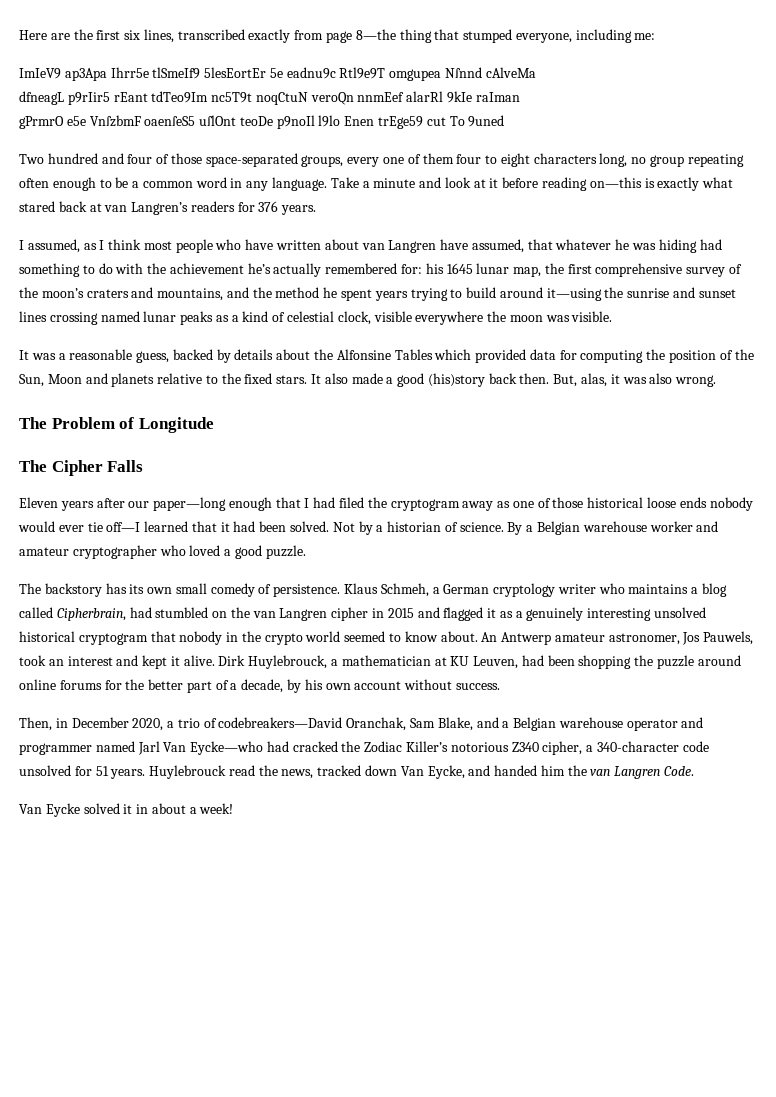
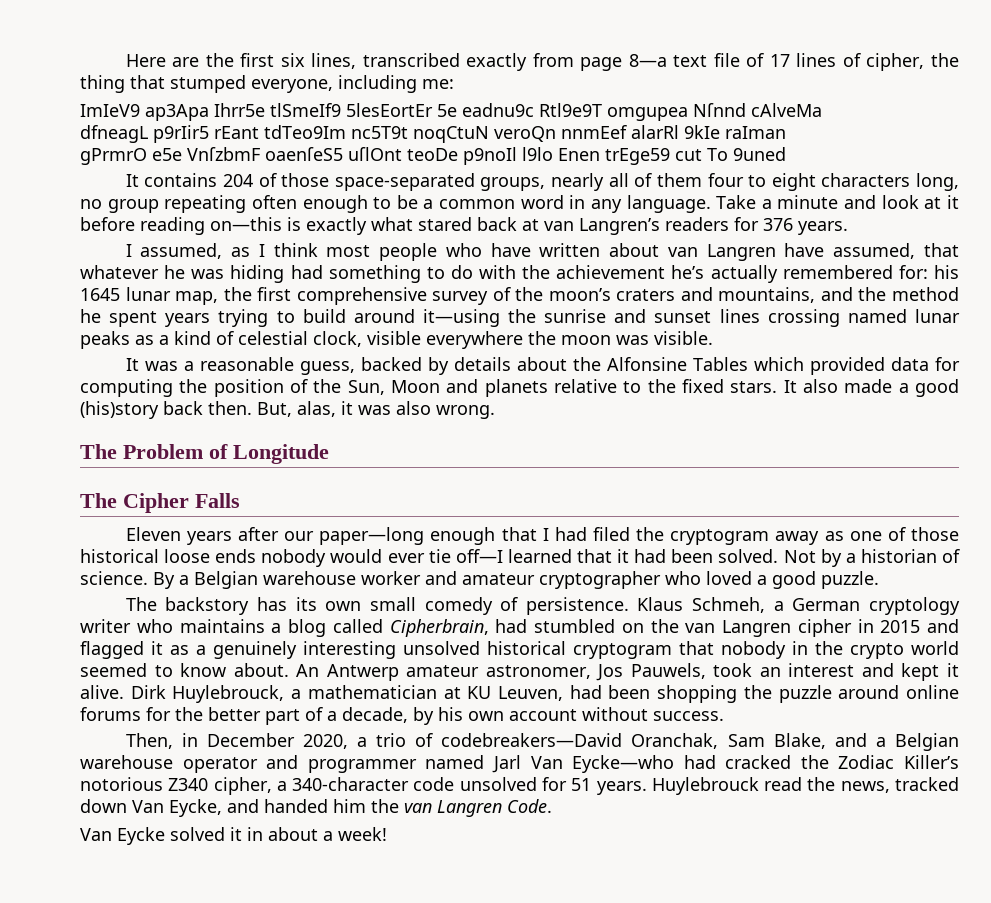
- Here are the first six lines, transcribed exactly from page 8—the thing that stumped everyone, including me:
+ Here are the first six lines, transcribed exactly from page 8—a text file of 17 lines of cipher, the thing that stumped everyone, including me:
- Two hundred and four of those space-separated groups, every one of them four to eight characters long, no group repeating often enough to be a common word in any language.
+ It contains 204 of those space-separated groups, nearly all of them four to eight characters long, no group repeating often enough to be a common word in any language.

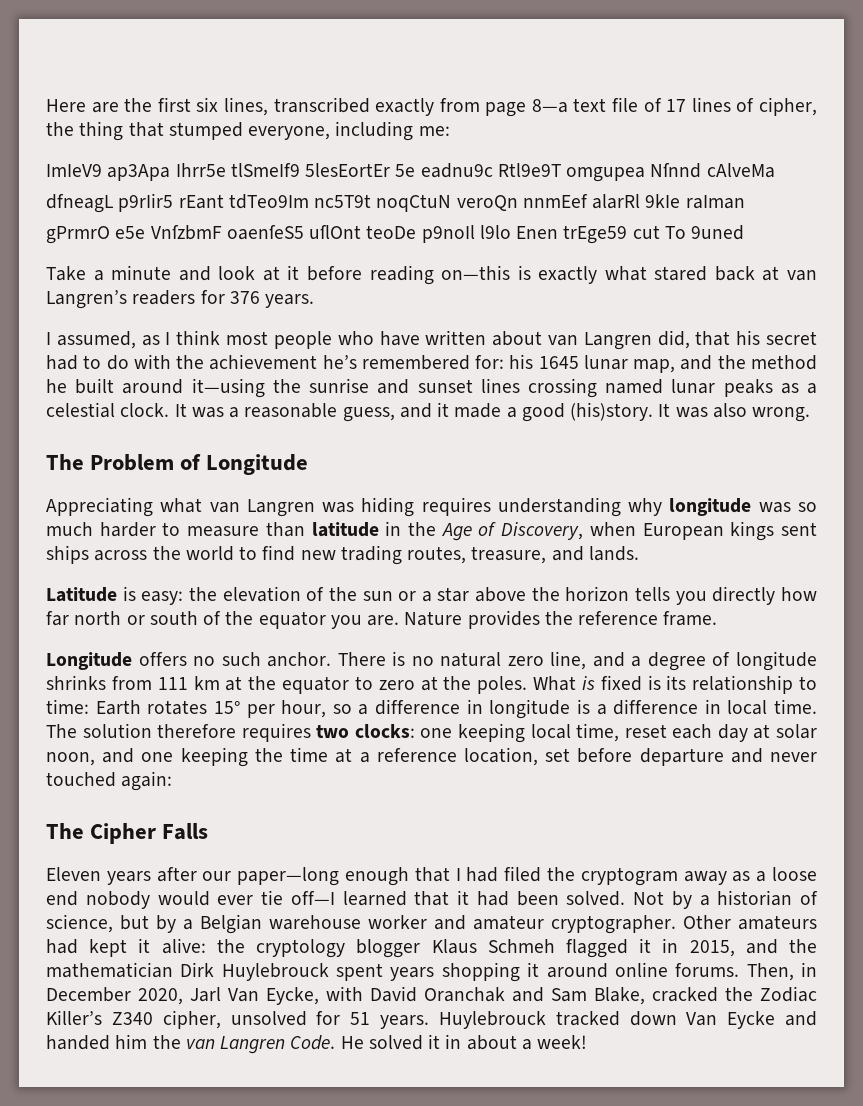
- It contains 204 of those space-separated groups, nearly all of them four to eight characters long, no group repeating often enough to be a common word in any language.
- I assumed, as I think most people who have written about van Langren have assumed, that whatever he was hiding had something to do with the achievement he’s actually remembered for: his 1645 lunar map, the first comprehensive survey of the moon’s craters and mountains, and the method he spent years trying to build around it—using the sunrise and sunset lines crossing named lunar peaks as a kind of celestial clock, visible everywhere the moon was visible.
- It was a reasonable guess, backed by details about the Alfonsine Tables which provided data for computing the position of the Sun, Moon and planets relative to the fixed stars. It also made a good (his)story back then. But, alas, it was also wrong.
+ I assumed, as I think most people who have written about van Langren did, that his secret had to do with the achievement he’s remembered for: his 1645 lunar map, and the method he built around it—using the sunrise and sunset lines crossing named lunar peaks as a celestial clock. It was a reasonable guess, and it made a good (his)story. It was also wrong.
+ Appreciating what van Langren was hiding requires understanding why longitude was so much harder to measure than latitude in the Age of Discovery, when European kings sent ships across the world to find new trading routes, treasure, and lands.
+ Latitude is easy: the elevation of the sun or a star above the horizon tells you directly how far north or south of the equator you are. Nature provides the reference frame.
+ Longitude offers no such anchor. There is no natural zero line, and a degree of longitude shrinks from 111 km at the equator to zero at the poles. What is fixed is its relationship to time: Earth rotates 15° per hour, so a difference in longitude is a difference in local time. The solution therefore requires two clocks: one keeping local time, reset each day at solar noon, and one keeping the time at a reference location, set before departure and never touched again:
- Eleven years after our paper—long enough that I had filed the cryptogram away as one of those historical loose ends nobody would ever tie off—I learned that it had been solved.
+ Eleven years after our paper—long enough that I had filed the cryptogram away as a loose end nobody would ever tie off—I learned that it had been solved.
- Not by a historian of science. By a Belgian warehouse worker and amateur cryptographer who loved a good puzzle.
- The backstory has its own small comedy of persistence. Klaus Schmeh, a German cryptology writer who maintains a blog called Cipherbrain, had stumbled on the van Langren cipher in 2015 and flagged it as a genuinely interesting unsolved historical cryptogram that nobody in the crypto world seemed to know about. An Antwerp amateur astronomer, Jos Pauwels, took an interest and kept it alive. Dirk Huylebrouck, a mathematician at KU Leuven, had been shopping the puzzle around online forums for the better part of a decade, by his own account without success.
- Then, in December 2020, a trio of codebreakers—David Oranchak, Sam Blake, and a Belgian warehouse operator and programmer named Jarl Van Eycke—who had cracked the Zodiac Killer’s notorious Z340 cipher, a 340-character code unsolved for 51 years.
+ Not by a historian of science, but by a Belgian warehouse worker and amateur cryptographer. Other amateurs had kept it alive: the cryptology blogger Klaus Schmeh flagged it in 2015, and the mathematician Dirk Huylebrouck spent years shopping it around online forums. Then, in December 2020, Jarl Van Eycke, with David Oranchak and Sam Blake, cracked the Zodiac Killer’s Z340 cipher, unsolved for 51 years.
- Huylebrouck read the news, tracked down Van Eycke, and handed him the van Langren Code.
- Van Eycke solved it in about a week!
+ Huylebrouck tracked down Van Eycke and handed him the van Langren Code. He solved it in about a week!

